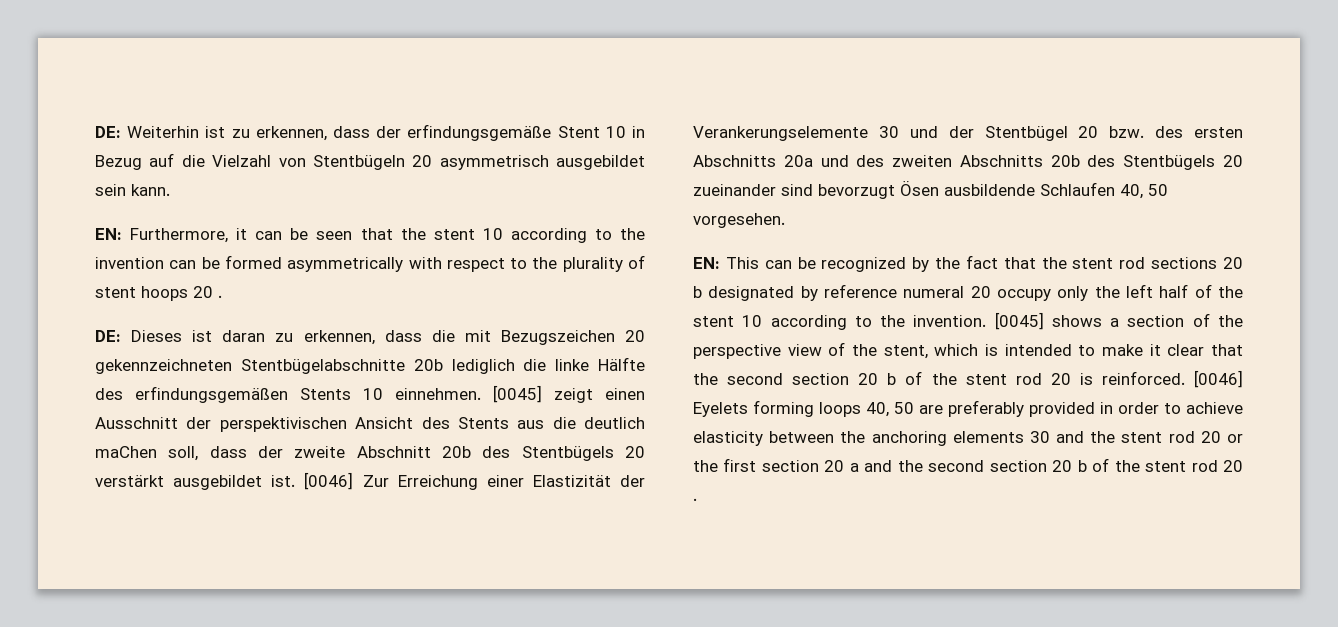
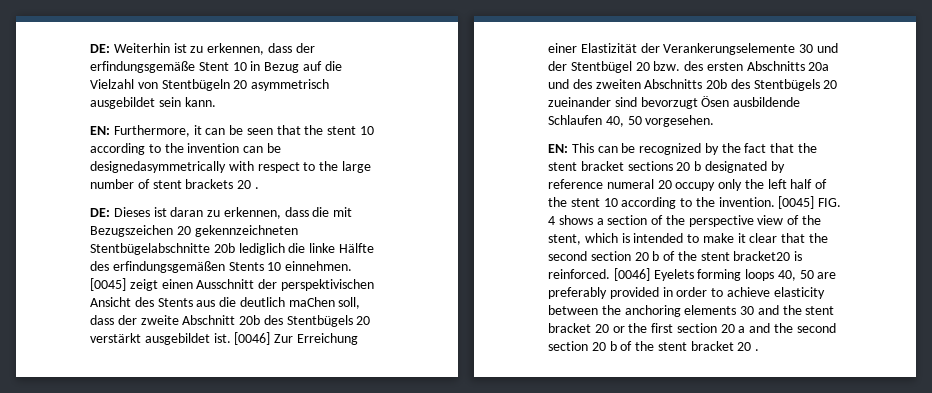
- EN: Furthermore, it can be seen that the stent 10 according to the invention can be formed asymmetrically with respect to the plurality of stent hoops 20 .
+ EN: Furthermore, it can be seen that the stent 10 according to the invention can be designedasymmetrically with respect to the large number of stent brackets 20 .
- EN: This can be recognized by the fact that the stent rod sections 20 b designated by reference numeral 20 occupy only the left half of the stent 10 according to the invention.
+ EN: This can be recognized by the fact that the stent bracket sections 20 b designated by reference numeral 20 occupy only the left half of the stent 10 according to the invention.
- [0045] shows a section of the perspective view of the stent, which is intended to make it clear that the second section 20 b of the stent rod 20 is reinforced.
+ [0045] FIG. 4 shows a section of the perspective view of the stent, which is intended to make it clear that the second section 20 b of the stent bracket20 is reinforced.
- [0046] Eyelets forming loops 40, 50 are preferably provided in order to achieve elasticity between the anchoring elements 30 and the stent rod 20 or the first section 20 a and the second section 20 b of the stent rod 20 .
+ [0046] Eyelets forming loops 40, 50 are preferably provided in order to achieve elasticity between the anchoring elements 30 and the stent bracket 20 or the first section 20 a and the second section 20 b of the stent bracket 20 .

